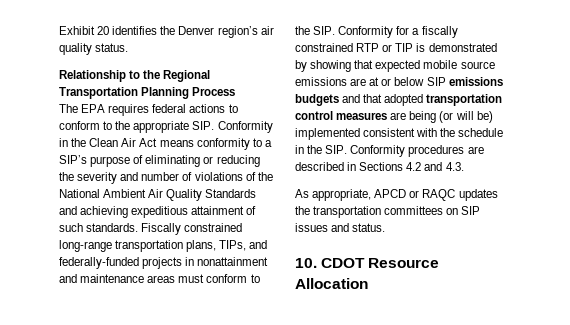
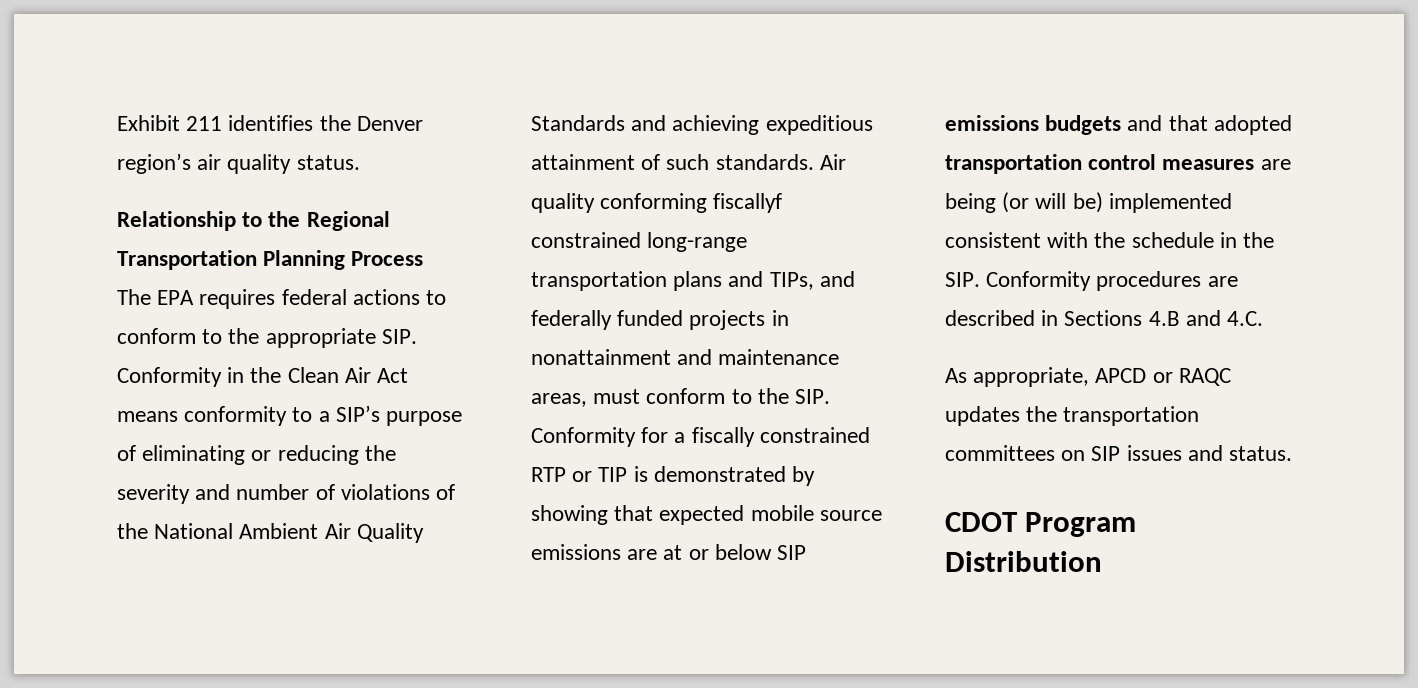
- Exhibit 20 identifies the Denver region’s air quality status.
+ Exhibit 211 identifies the Denver region’s air quality status.
- Fiscally constrained long-range transportation plans, TIPs, and federally-funded projects in nonattainment and maintenance areas must conform to the SIP. Conformity for a fiscally constrained RTP or TIP is demonstrated by showing that expected mobile source emissions are at or below SIP emissions budgets and that adopted transportation control measures are being (or will be) implemented consistent with the schedule in the SIP. Conformity procedures are described in Sections 4.2 and 4.3.
+ Air quality conforming fiscallyf constrained long-range transportation plans and TIPs, and federally funded projects in nonattainment and maintenance areas, must conform to the SIP. Conformity for a fiscally constrained RTP or TIP is demonstrated by showing that expected mobile source emissions are at or below SIP emissions budgets and that adopted transportation control measures are being (or will be) implemented consistent with the schedule in the SIP. Conformity procedures are described in Sections 4.B and 4.C.
- 10. CDOT Resource Allocation
+ CDOT Program Distribution

